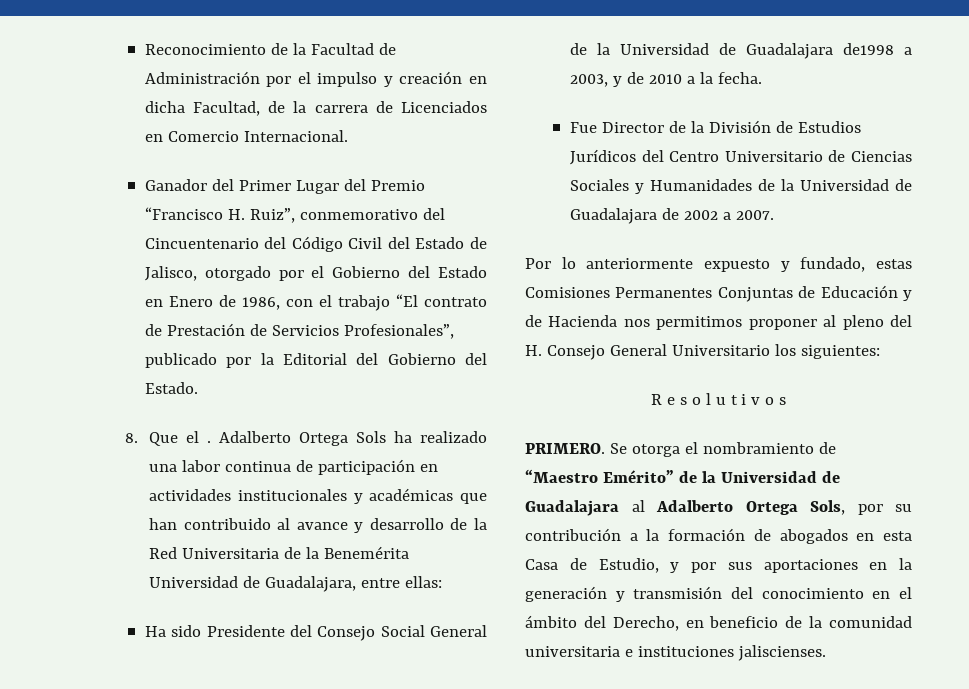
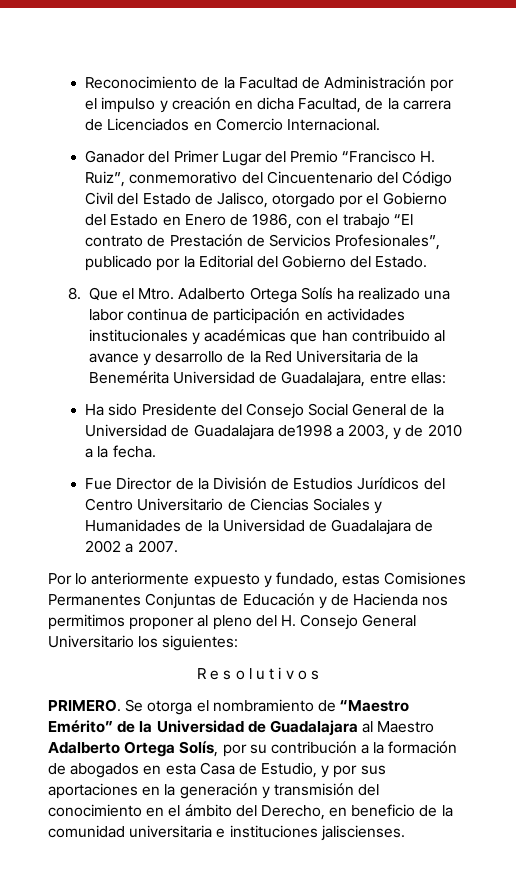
- 8. Que el . Adalberto Ortega Sols ha realizado una labor continua de participación en actividades institucionales y académicas que han contribuido al avance y desarrollo de la Red Universitaria de la Benemérita Universidad de Guadalajara, entre ellas:
+ 8. Que el Mtro. Adalberto Ortega Solís ha realizado una labor continua de participación en actividades institucionales y académicas que han contribuido al avance y desarrollo de la Red Universitaria de la Benemérita Universidad de Guadalajara, entre ellas:
- Se otorga el nombramiento de “Maestro Emérito” de la Universidad de Guadalajara al Adalberto Ortega Sols, por su contribución a la formación de abogados en esta Casa de Estudio, y por sus aportaciones en la generación y transmisión del conocimiento en el ámbito del Derecho, en beneficio de la comunidad universitaria e instituciones jaliscienses.
+ Se otorga el nombramiento de “Maestro Emérito” de la Universidad de Guadalajara al Maestro Adalberto Ortega Solís, por su contribución a la formación de abogados en esta Casa de Estudio, y por sus aportaciones en la generación y transmisión del conocimiento en el ámbito del Derecho, en beneficio de la comunidad universitaria e instituciones jaliscienses.

